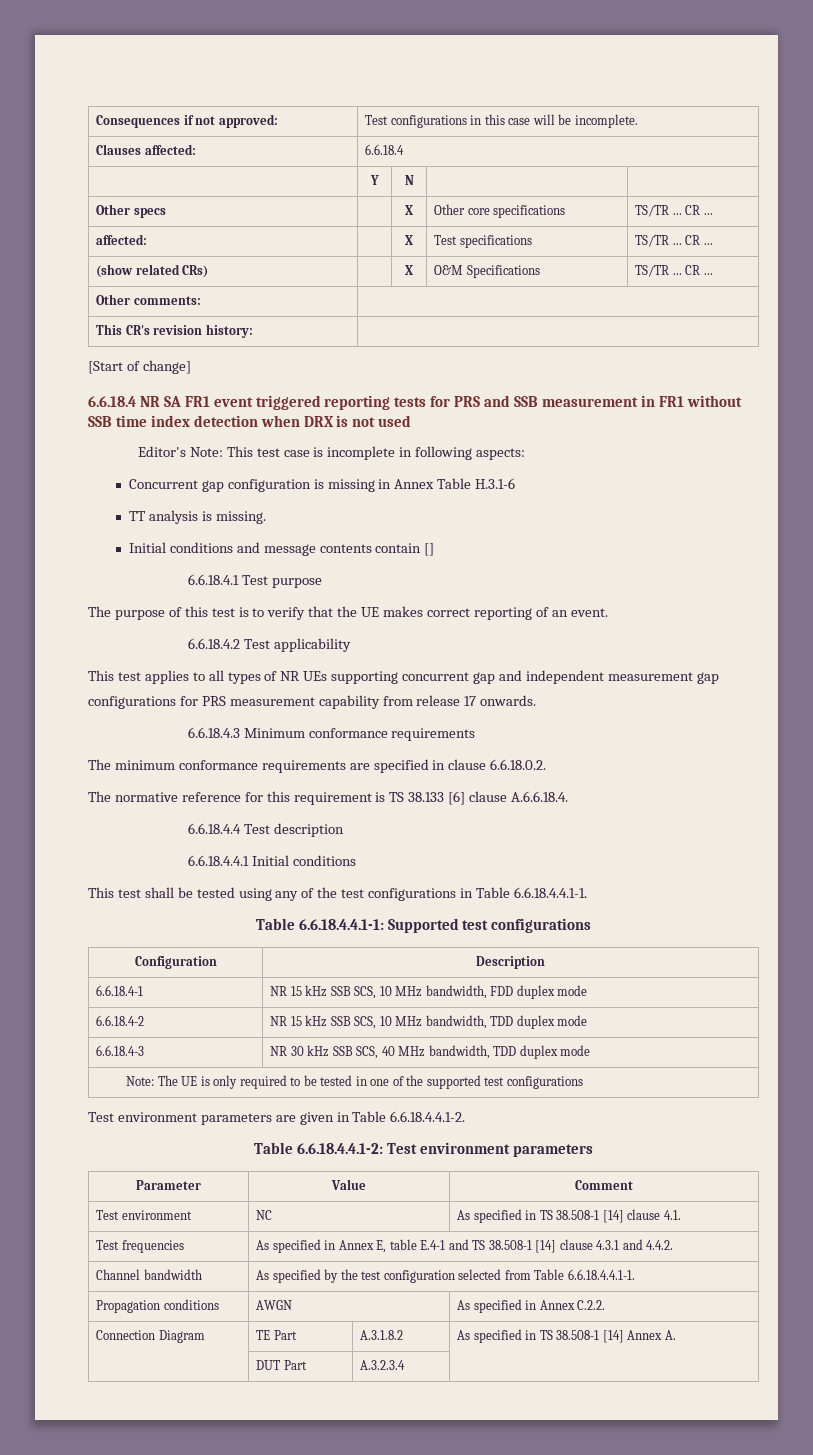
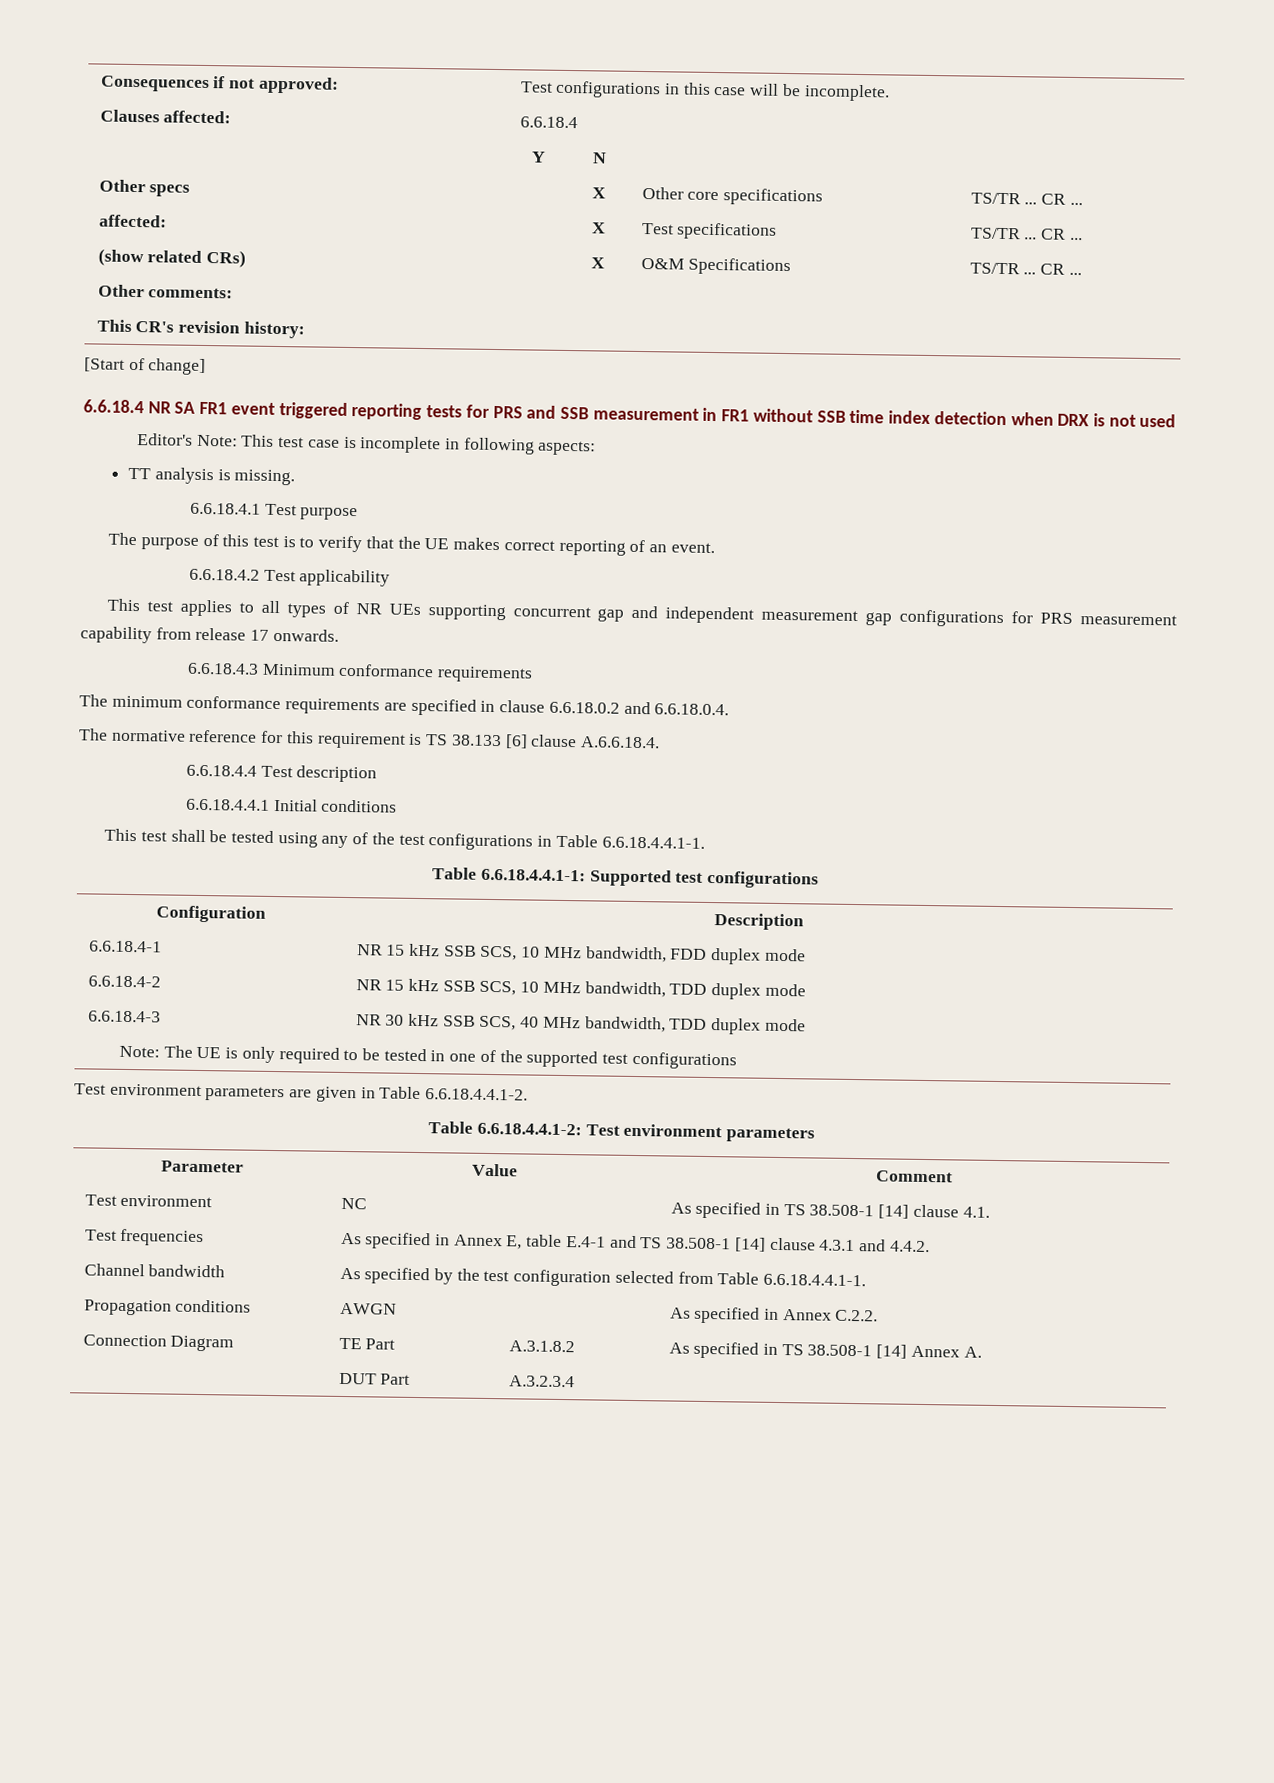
- Concurrent gap configuration is missing in Annex Table H.3.1-6
  TT analysis is missing.
- Initial conditions and message contents contain []
- The minimum conformance requirements are specified in clause 6.6.18.0.2.
+ The minimum conformance requirements are specified in clause 6.6.18.0.2 and 6.6.18.0.4.

